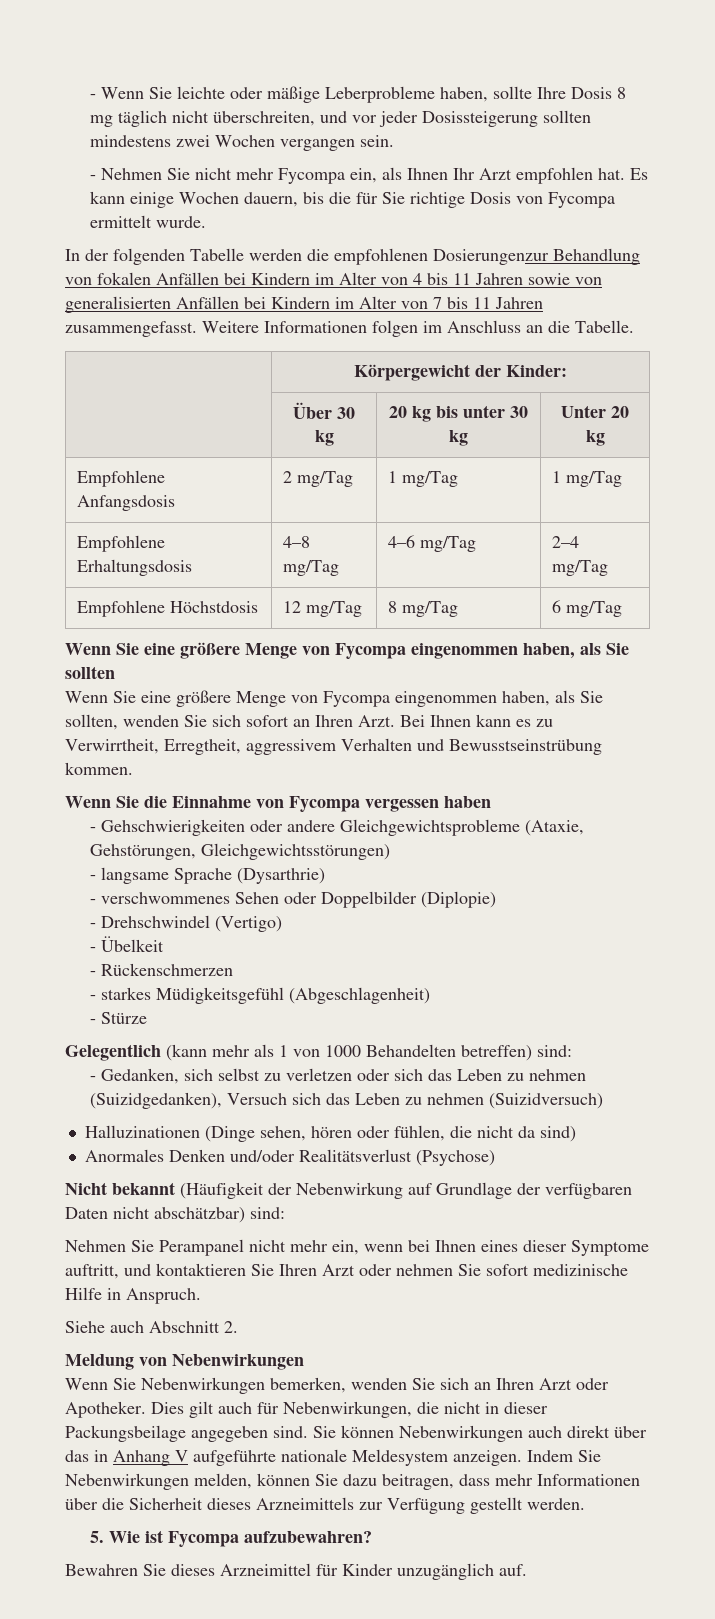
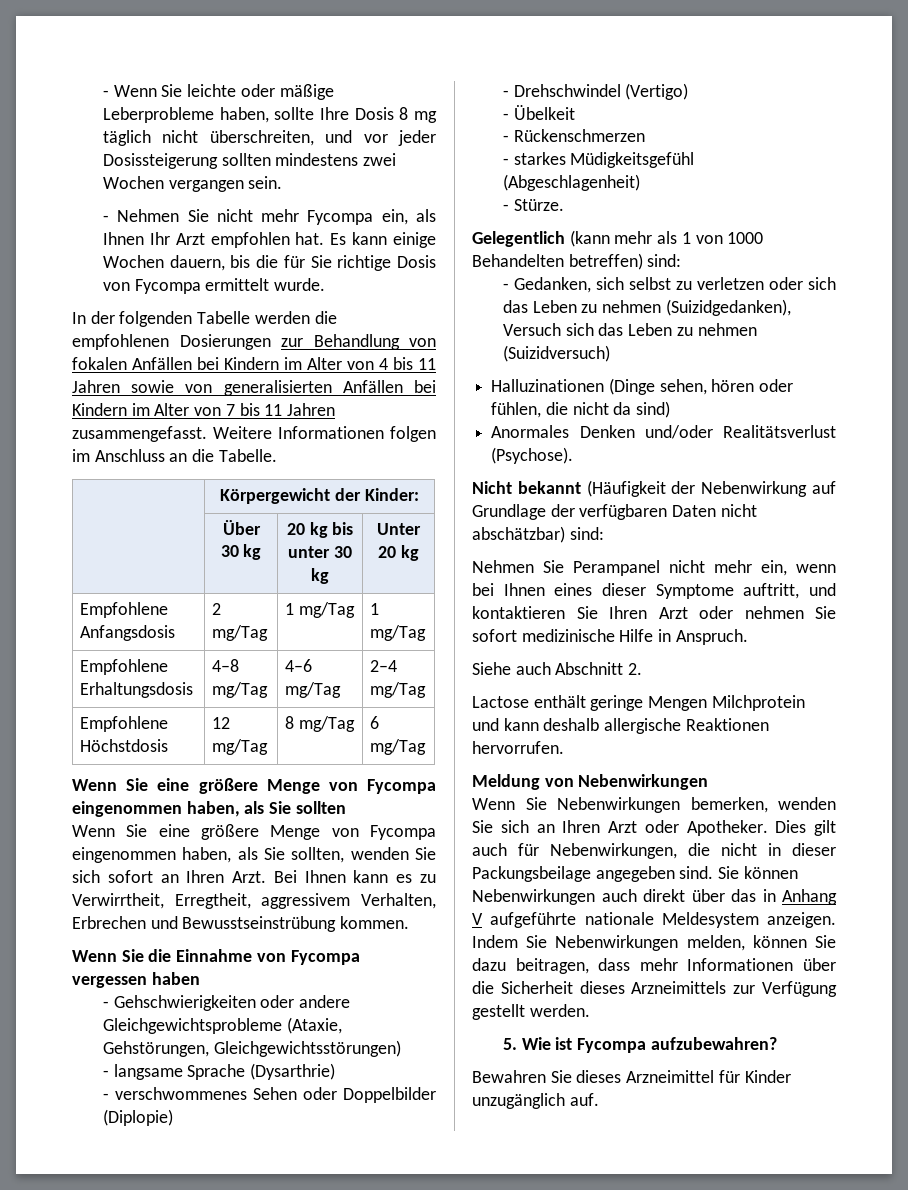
- In der folgenden Tabelle werden die empfohlenen Dosierungenzur Behandlung von fokalen Anfällen bei Kindern im Alter von 4 bis 11 Jahren sowie von generalisierten Anfällen bei Kindern im Alter von 7 bis 11 Jahren zusammengefasst.
+ In der folgenden Tabelle werden die empfohlenen Dosierungen zur Behandlung von fokalen Anfällen bei Kindern im Alter von 4 bis 11 Jahren sowie von generalisierten Anfällen bei Kindern im Alter von 7 bis 11 Jahren zusammengefasst.
- Bei Ihnen kann es zu Verwirrtheit, Erregtheit, aggressivem Verhalten und Bewusstseinstrübung kommen.
+ Bei Ihnen kann es zu Verwirrtheit, Erregtheit, aggressivem Verhalten, Erbrechen und Bewusstseinstrübung kommen.
- - Stürze
+ - Stürze.
- Anormales Denken und/oder Realitätsverlust (Psychose)
+ Anormales Denken und/oder Realitätsverlust (Psychose).
+ Lactose enthält geringe Mengen Milchprotein und kann deshalb allergische Reaktionen hervorrufen.

